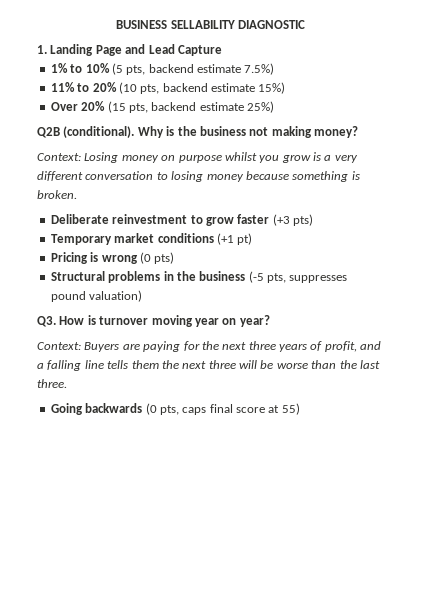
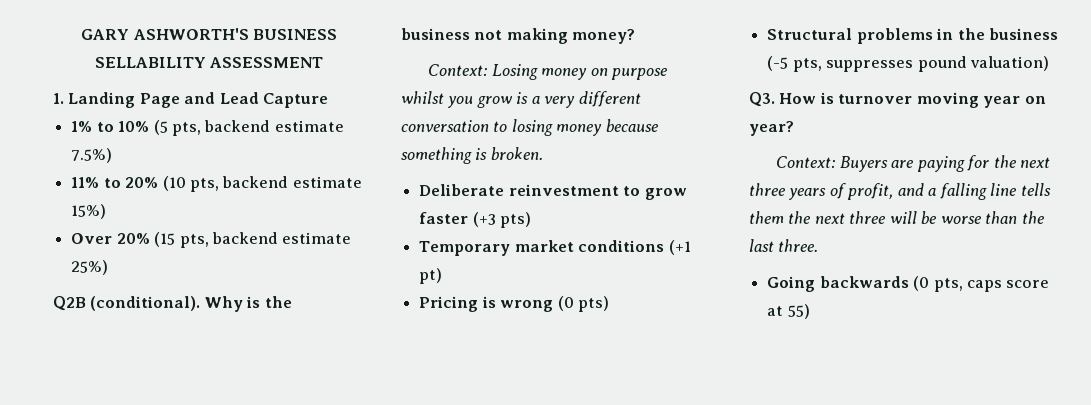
- BUSINESS SELLABILITY DIAGNOSTIC
+ GARY ASHWORTH'S BUSINESS SELLABILITY ASSESSMENT
- Going backwards (0 pts, caps final score at 55)
+ Going backwards (0 pts, caps score at 55)

